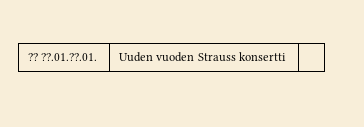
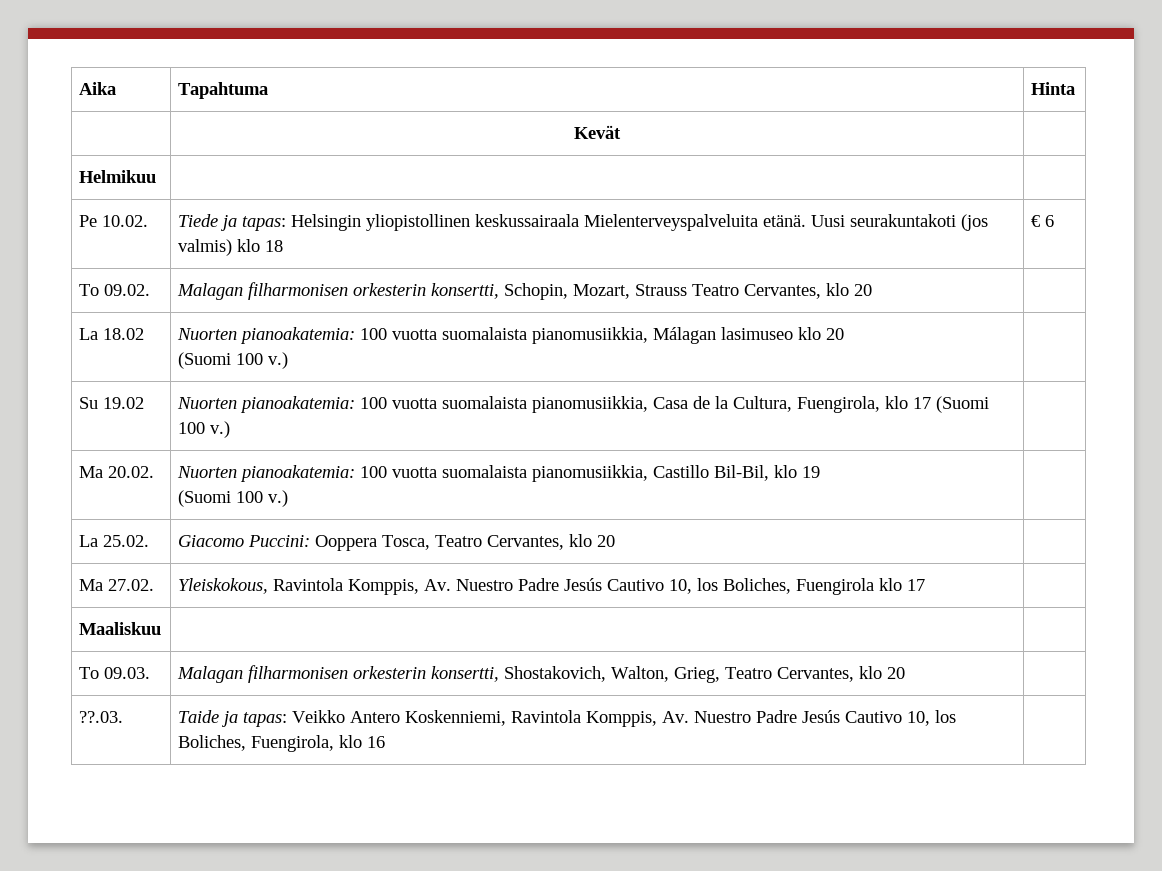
- ?? ??.01.??.01. | Uuden vuoden Strauss konsertti |
+ Aika | Tapahtuma | Hinta
+ | Kevät |
+ Helmikuu | |
+ Pe 10.02. | Tiede ja tapas: Helsingin yliopistollinen keskussairaala Mielenterveyspalveluita etänä. Uusi seurakuntakoti (jos valmis) klo 18 | € 6
+ To 09.02. | Malagan filharmonisen orkesterin konsertti, Schopin, Mozart, Strauss Teatro Cervantes, klo 20 |
+ La 18.02 | Nuorten pianoakatemia: 100 vuotta suomalaista pianomusiikkia, Málagan lasimuseo klo 20
+ (Suomi 100 v.) |
+ Su 19.02 | Nuorten pianoakatemia: 100 vuotta suomalaista pianomusiikkia, Casa de la Cultura, Fuengirola, klo 17 (Suomi 100 v.) |
+ Ma 20.02. | Nuorten pianoakatemia: 100 vuotta suomalaista pianomusiikkia, Castillo Bil-Bil, klo 19
+ (Suomi 100 v.) |
+ La 25.02. | Giacomo Puccini: Ooppera Tosca, Teatro Cervantes, klo 20 |
+ Ma 27.02. | Yleiskokous, Ravintola Komppis, Av. Nuestro Padre Jesús Cautivo 10, los Boliches, Fuengirola klo 17 |
+ Maaliskuu | |
+ To 09.03. | Malagan filharmonisen orkesterin konsertti, Shostakovich, Walton, Grieg, Teatro Cervantes, klo 20 |
+ ??.03. | Taide ja tapas: Veikko Antero Koskenniemi, Ravintola Komppis, Av. Nuestro Padre Jesús Cautivo 10, los Boliches, Fuengirola, klo 16 |

